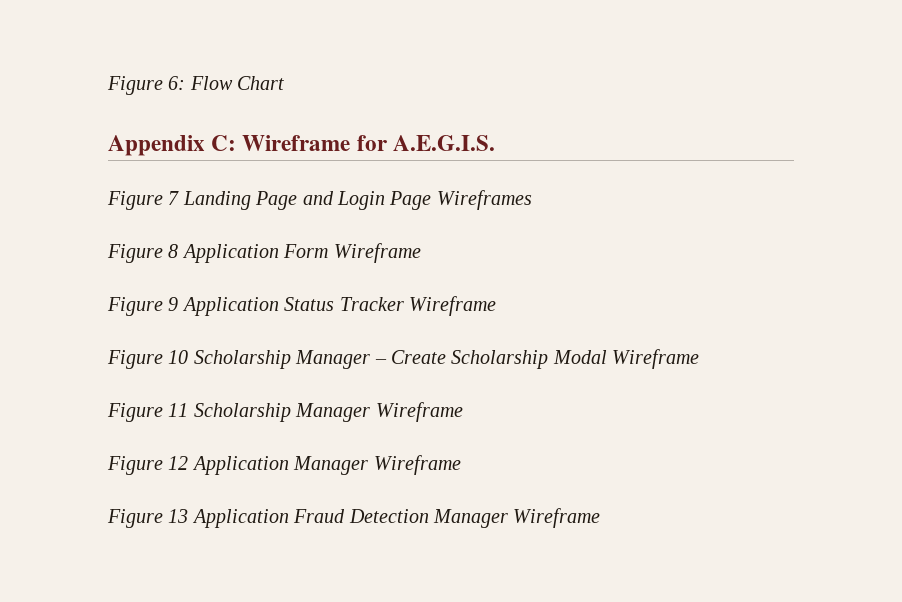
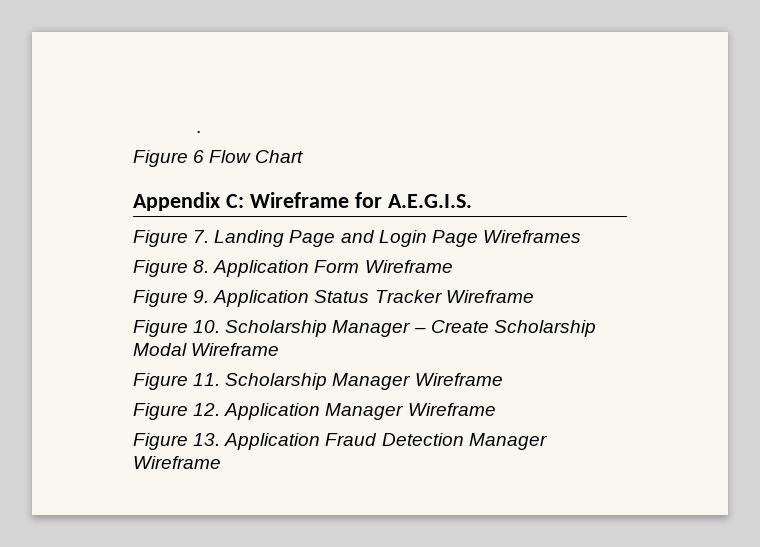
- Figure 6: Flow Chart
+ .
+ Figure 6 Flow Chart
- Figure 7 Landing Page and Login Page Wireframes
+ Figure 7. Landing Page and Login Page Wireframes
- Figure 8 Application Form Wireframe
+ Figure 8. Application Form Wireframe
- Figure 9 Application Status Tracker Wireframe
+ Figure 9. Application Status Tracker Wireframe
- Figure 10 Scholarship Manager – Create Scholarship Modal Wireframe
+ Figure 10. Scholarship Manager – Create Scholarship Modal Wireframe
- Figure 11 Scholarship Manager Wireframe
+ Figure 11. Scholarship Manager Wireframe
- Figure 12 Application Manager Wireframe
+ Figure 12. Application Manager Wireframe
- Figure 13 Application Fraud Detection Manager Wireframe
+ Figure 13. Application Fraud Detection Manager Wireframe

